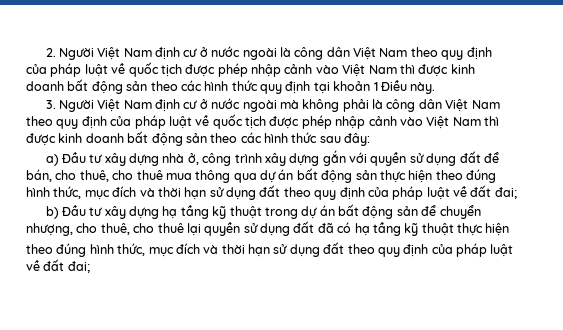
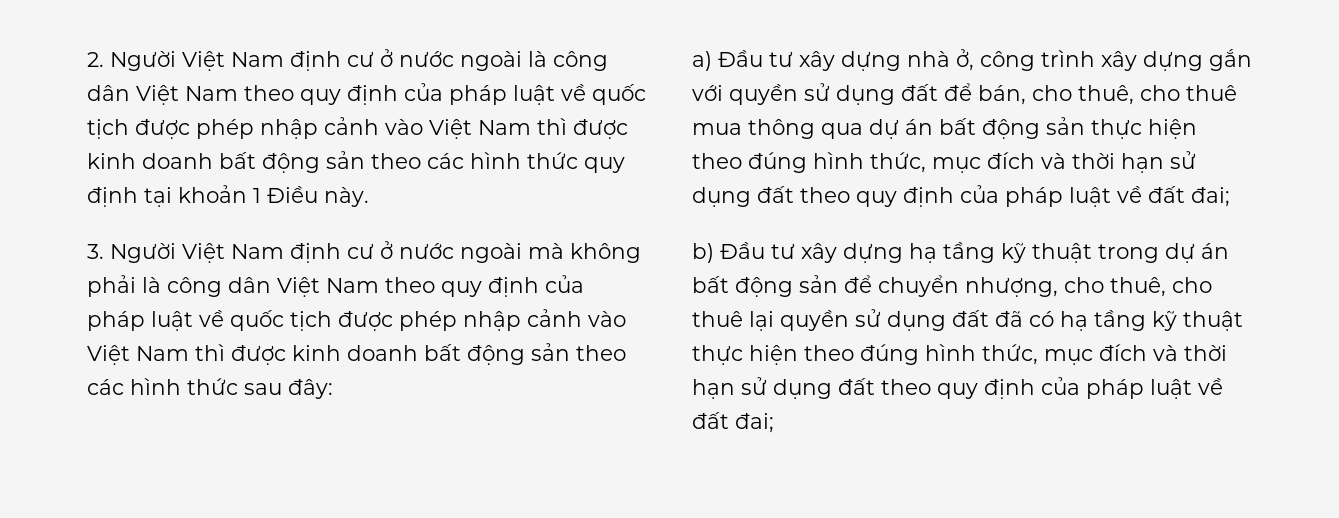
- 2. Người Việt Nam định cư ở nước ngoài là công dân Việt Nam theo quy định
- của pháp luật về quốc tịch được phép nhập cảnh vào Việt Nam thì được kinh
- doanh bất động sản theo các hình thức quy định tại khoản 1 Điều này.
+ 2. Người Việt Nam định cư ở nước ngoài là công dân Việt Nam theo quy định của pháp luật về quốc tịch được phép nhập cảnh vào Việt Nam thì được kinh doanh bất động sản theo các hình thức quy định tại khoản 1 Điều này.
- 3. Người Việt Nam định cư ở nước ngoài mà không phải là công dân Việt Nam
- theo quy định của pháp luật về quốc tịch được phép nhập cảnh vào Việt Nam thì
- được kinh doanh bất động sản theo các hình thức sau đây:
+ 3. Người Việt Nam định cư ở nước ngoài mà không phải là công dân Việt Nam theo quy định của pháp luật về quốc tịch được phép nhập cảnh vào Việt Nam thì được kinh doanh bất động sản theo các hình thức sau đây:
- a) Đầu tư xây dựng nhà ở, công trình xây dựng gắn với quyền sử dụng đất để
- bán, cho thuê, cho thuê mua thông qua dự án bất động sản thực hiện theo đúng
- hình thức, mục đích và thời hạn sử dụng đất theo quy định của pháp luật về đất đai;
+ a) Đầu tư xây dựng nhà ở, công trình xây dựng gắn với quyền sử dụng đất để bán, cho thuê, cho thuê mua thông qua dự án bất động sản thực hiện theo đúng hình thức, mục đích và thời hạn sử dụng đất theo quy định của pháp luật về đất đai;
- b) Đầu tư xây dựng hạ tầng kỹ thuật trong dự án bất động sản để chuyển
- nhượng, cho thuê, cho thuê lại quyền sử dụng đất đã có hạ tầng kỹ thuật thực hiện
- theo đúng hình thức, mục đích và thời hạn sử dụng đất theo quy định của pháp luật
- về đất đai;
+ b) Đầu tư xây dựng hạ tầng kỹ thuật trong dự án bất động sản để chuyển nhượng, cho thuê, cho thuê lại quyền sử dụng đất đã có hạ tầng kỹ thuật thực hiện theo đúng hình thức, mục đích và thời hạn sử dụng đất theo quy định của pháp luật về đất đai;

